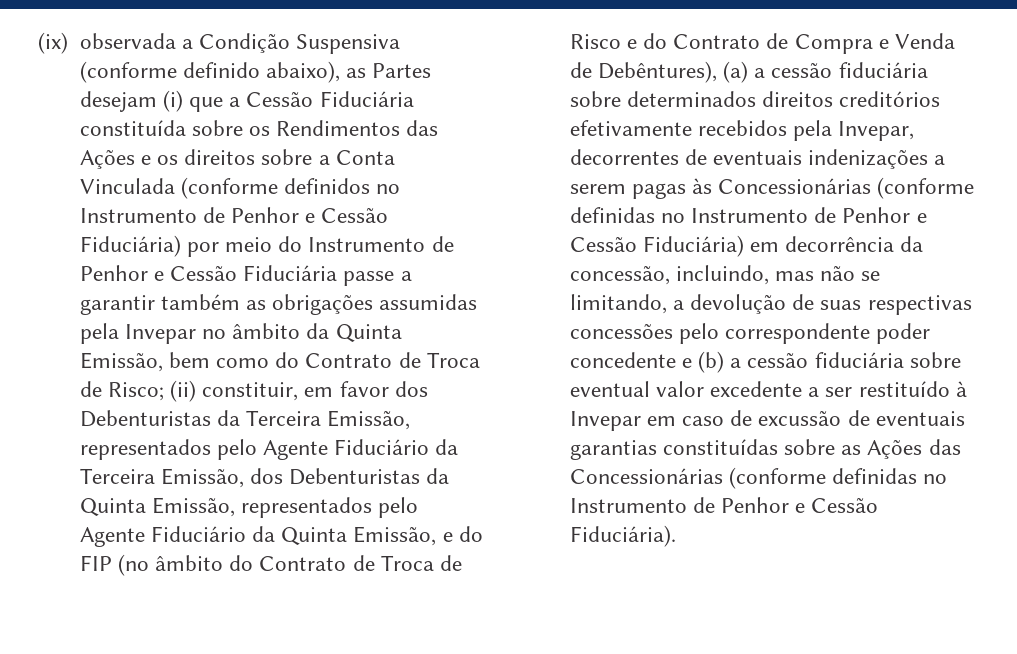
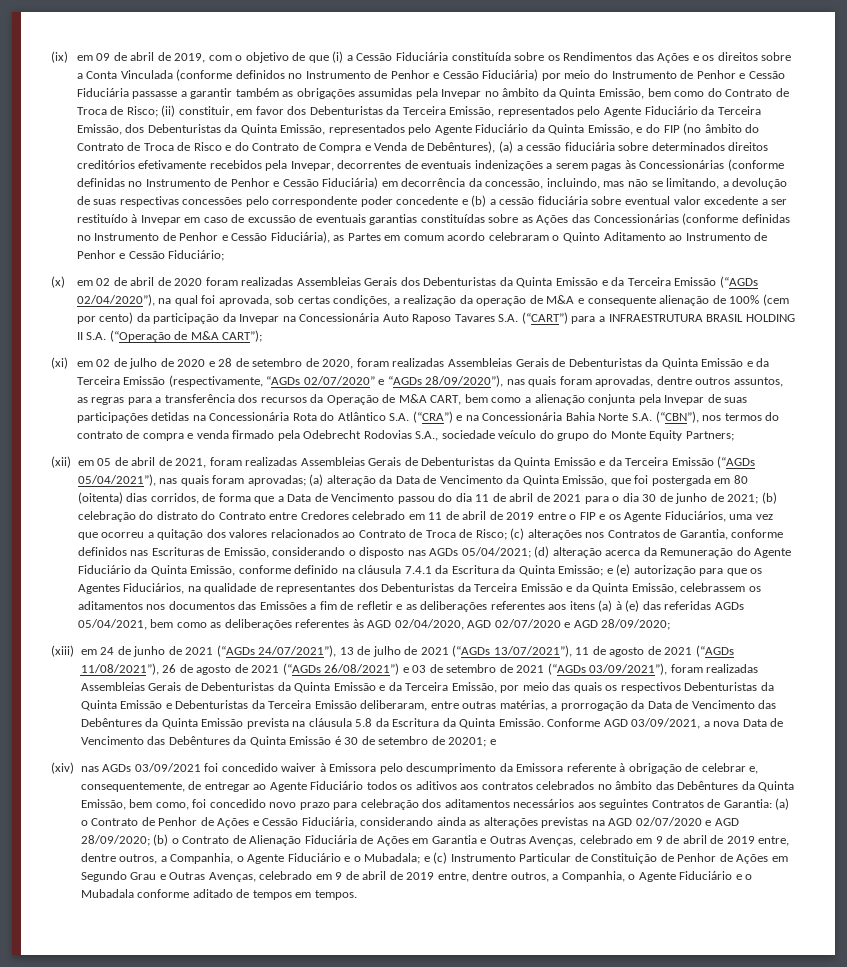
- (ix) observada a Condição Suspensiva (conforme definido abaixo), as Partes desejam (i) que a Cessão Fiduciária constituída sobre os Rendimentos das Ações e os direitos sobre a Conta Vinculada (conforme definidos no Instrumento de Penhor e Cessão Fiduciária) por meio do Instrumento de Penhor e Cessão Fiduciária passe a garantir também as obrigações assumidas pela Invepar no âmbito da Quinta Emissão, bem como do Contrato de Troca de Risco;
+ (ix) em 09 de abril de 2019, com o objetivo de que (i) a Cessão Fiduciária constituída sobre os Rendimentos das Ações e os direitos sobre a Conta Vinculada (conforme definidos no Instrumento de Penhor e Cessão Fiduciária) por meio do Instrumento de Penhor e Cessão Fiduciária passasse a garantir também as obrigações assumidas pela Invepar no âmbito da Quinta Emissão, bem como do Contrato de Troca de Risco;
- (ii) constituir, em favor dos Debenturistas da Terceira Emissão, representados pelo Agente Fiduciário da Terceira Emissão, dos Debenturistas da Quinta Emissão, representados pelo Agente Fiduciário da Quinta Emissão, e do FIP (no âmbito do Contrato de Troca de Risco e do Contrato de Compra e Venda de Debêntures), (a) a cessão fiduciária sobre determinados direitos creditórios efetivamente recebidos pela Invepar, decorrentes de eventuais indenizações a serem pagas às Concessionárias (conforme definidas no Instrumento de Penhor e Cessão Fiduciária) em decorrência da concessão, incluindo, mas não se limitando, a devolução de suas respectivas concessões pelo correspondente poder concedente e (b) a cessão fiduciária sobre eventual valor excedente a ser restituído à Invepar em caso de excussão de eventuais garantias constituídas sobre as Ações das Concessionárias (conforme definidas no Instrumento de Penhor e Cessão Fiduciária).
+ (ii) constituir, em favor dos Debenturistas da Terceira Emissão, representados pelo Agente Fiduciário da Terceira Emissão, dos Debenturistas da Quinta Emissão, representados pelo Agente Fiduciário da Quinta Emissão, e do FIP (no âmbito do Contrato de Troca de Risco e do Contrato de Compra e Venda de Debêntures), (a) a cessão fiduciária sobre determinados direitos creditórios efetivamente recebidos pela Invepar, decorrentes de eventuais indenizações a serem pagas às Concessionárias (conforme definidas no Instrumento de Penhor e Cessão Fiduciária) em decorrência da concessão, incluindo, mas não se limitando, a devolução de suas respectivas concessões pelo correspondente poder concedente e (b) a cessão fiduciária sobre eventual valor excedente a ser restituído à Invepar em caso de excussão de eventuais garantias constituídas sobre as Ações das Concessionárias (conforme definidas no Instrumento de Penhor e Cessão Fiduciária), as Partes em comum acordo celebraram o Quinto Aditamento ao Instrumento de Penhor e Cessão Fiduciário;
+ (x) em 02 de abril de 2020 foram realizadas Assembleias Gerais dos Debenturistas da Quinta Emissão e da Terceira Emissão (“AGDs 02/04/2020”), na qual foi aprovada, sob certas condições, a realização da operação de M&A e consequente alienação de 100% (cem por cento) da participação da Invepar na Concessionária Auto Raposo Tavares S.A. (“CART”) para a INFRAESTRUTURA BRASIL HOLDING II S.A. (“Operação de M&A CART”);
+ (xi) em 02 de julho de 2020 e 28 de setembro de 2020, foram realizadas Assembleias Gerais de Debenturistas da Quinta Emissão e da Terceira Emissão (respectivamente, “AGDs 02/07/2020” e “AGDs 28/09/2020”), nas quais foram aprovadas, dentre outros assuntos, as regras para a transferência dos recursos da Operação de M&A CART, bem como a alienação conjunta pela Invepar de suas participações detidas na Concessionária Rota do Atlântico S.A. (“CRA”) e na Concessionária Bahia Norte S.A. (“CBN”), nos termos do contrato de compra e venda firmado pela Odebrecht Rodovias S.A., sociedade veículo do grupo do Monte Equity Partners;
+ (xii) em 05 de abril de 2021, foram realizadas Assembleias Gerais de Debenturistas da Quinta Emissão e da Terceira Emissão (“AGDs 05/04/2021”), nas quais foram aprovadas; (a) alteração da Data de Vencimento da Quinta Emissão, que foi postergada em 80 (oitenta) dias corridos, de forma que a Data de Vencimento passou do dia 11 de abril de 2021 para o dia 30 de junho de 2021; (b) celebração do distrato do Contrato entre Credores celebrado em 11 de abril de 2019 entre o FIP e os Agente Fiduciários, uma vez que ocorreu a quitação dos valores relacionados ao Contrato de Troca de Risco; (c) alterações nos Contratos de Garantia, conforme definidos nas Escrituras de Emissão, considerando o disposto nas AGDs 05/04/2021; (d) alteração acerca da Remuneração do Agente Fiduciário da Quinta Emissão, conforme definido na cláusula 7.4.1 da Escritura da Quinta Emissão; e (e) autorização para que os Agentes Fiduciários, na qualidade de representantes dos Debenturistas da Terceira Emissão e da Quinta Emissão, celebrassem os aditamentos nos documentos das Emissões a fim de refletir e as deliberações referentes aos itens (a) à (e) das referidas AGDs 05/04/2021, bem como as deliberações referentes às AGD 02/04/2020, AGD 02/07/2020 e AGD 28/09/2020;
+ (xiii) em 24 de junho de 2021 (“AGDs 24/07/2021”), 13 de julho de 2021 (“AGDs 13/07/2021”), 11 de agosto de 2021 (“AGDs 11/08/2021”), 26 de agosto de 2021 (“AGDs 26/08/2021”) e 03 de setembro de 2021 (“AGDs 03/09/2021”), foram realizadas Assembleias Gerais de Debenturistas da Quinta Emissão e da Terceira Emissão, por meio das quais os respectivos Debenturistas da Quinta Emissão e Debenturistas da Terceira Emissão deliberaram, entre outras matérias, a prorrogação da Data de Vencimento das Debêntures da Quinta Emissão prevista na cláusula 5.8 da Escritura da Quinta Emissão. Conforme AGD 03/09/2021, a nova Data de Vencimento das Debêntures da Quinta Emissão é 30 de setembro de 20201; e
+ (xiv) nas AGDs 03/09/2021 foi concedido waiver à Emissora pelo descumprimento da Emissora referente à obrigação de celebrar e, consequentemente, de entregar ao Agente Fiduciário todos os aditivos aos contratos celebrados no âmbito das Debêntures da Quinta Emissão, bem como, foi concedido novo prazo para celebração dos aditamentos necessários aos seguintes Contratos de Garantia: (a) o Contrato de Penhor de Ações e Cessão Fiduciária, considerando ainda as alterações previstas na AGD 02/07/2020 e AGD 28/09/2020; (b) o Contrato de Alienação Fiduciária de Ações em Garantia e Outras Avenças, celebrado em 9 de abril de 2019 entre, dentre outros, a Companhia, o Agente Fiduciário e o Mubadala; e (c) Instrumento Particular de Constituição de Penhor de Ações em Segundo Grau e Outras Avenças, celebrado em 9 de abril de 2019 entre, dentre outros, a Companhia, o Agente Fiduciário e o Mubadala conforme aditado de tempos em tempos.

